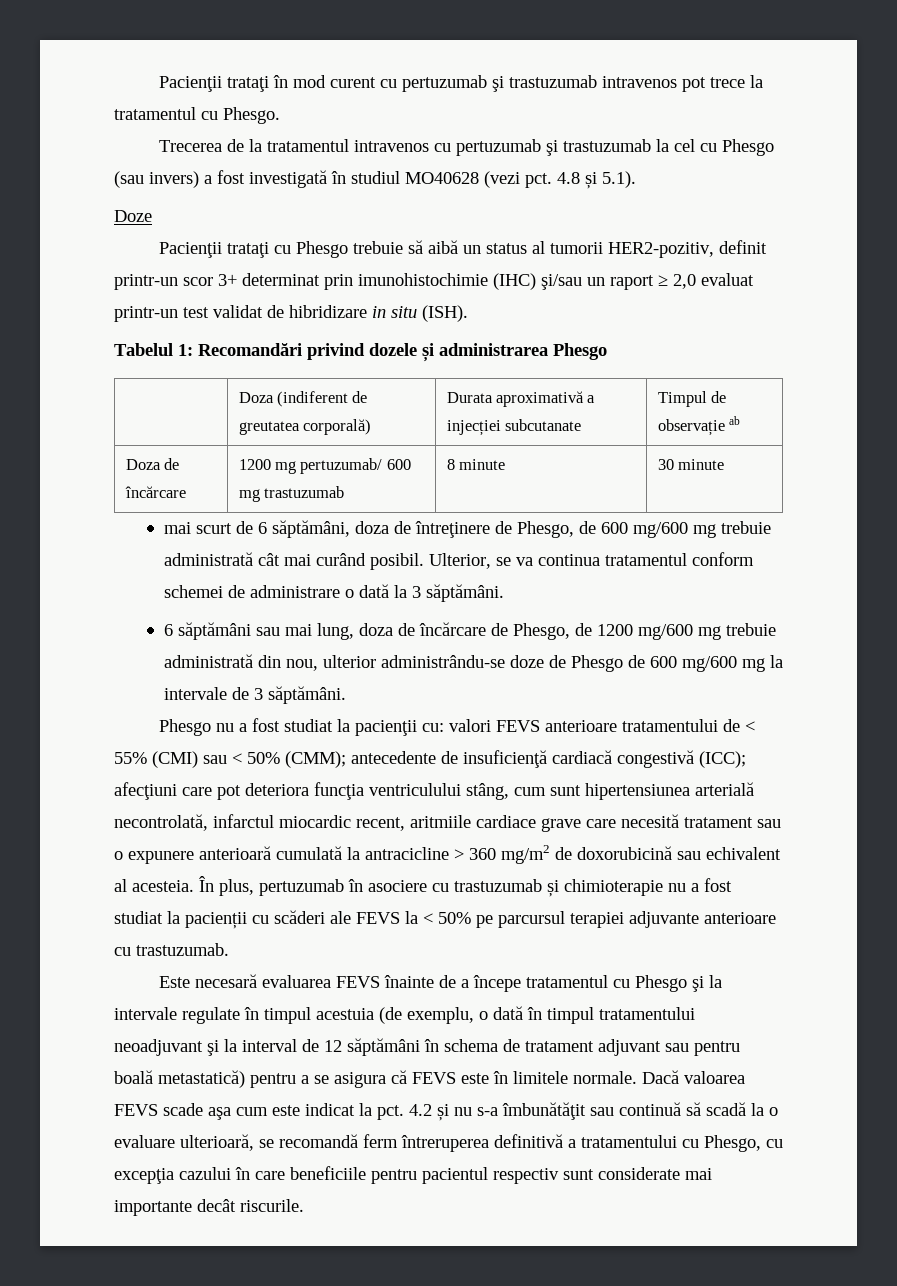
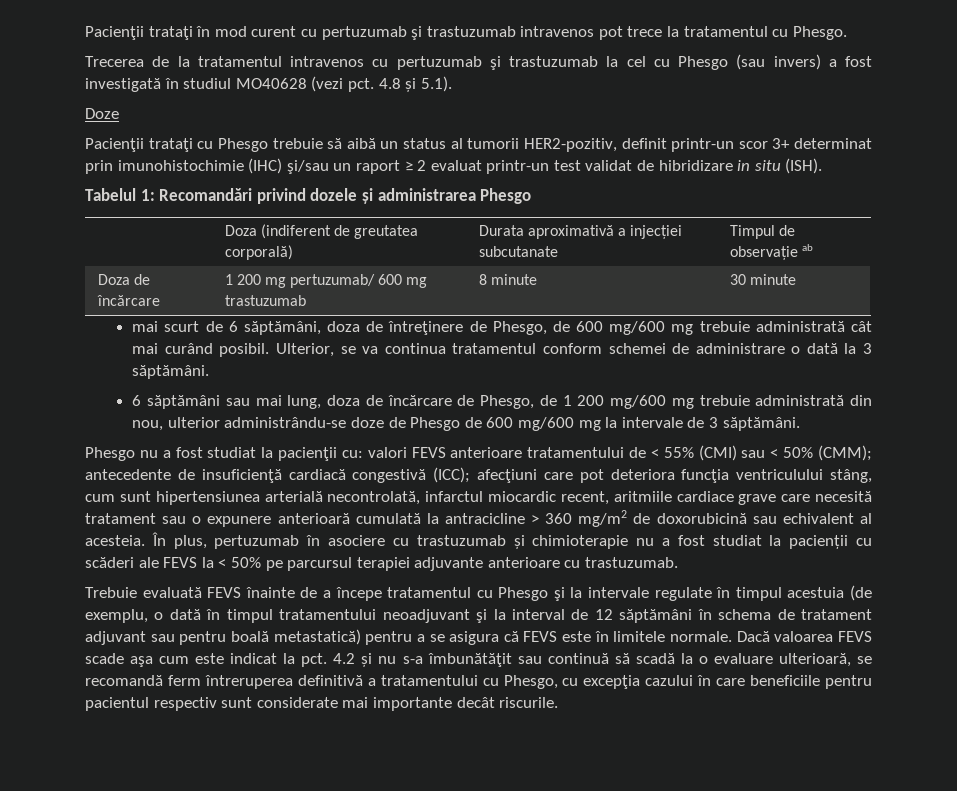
- Pacienţii trataţi cu Phesgo trebuie să aibă un status al tumorii HER2-pozitiv, definit printr-un scor 3+ determinat prin imunohistochimie (IHC) şi/sau un raport ≥ 2,0 evaluat printr-un test validat de hibridizare in situ (ISH).
+ Pacienţii trataţi cu Phesgo trebuie să aibă un status al tumorii HER2-pozitiv, definit printr-un scor 3+ determinat prin imunohistochimie (IHC) şi/sau un raport ≥ 2 evaluat printr-un test validat de hibridizare in situ (ISH).
- Doza de încărcare | 1200 mg pertuzumab/ 600 mg trastuzumab | 8 minute | 30 minute
+ Doza de încărcare | 1 200 mg pertuzumab/ 600 mg trastuzumab | 8 minute | 30 minute
- 6 săptămâni sau mai lung, doza de încărcare de Phesgo, de 1200 mg/600 mg trebuie administrată din nou, ulterior administrându-se doze de Phesgo de 600 mg/600 mg la intervale de 3 săptămâni.
+ 6 săptămâni sau mai lung, doza de încărcare de Phesgo, de 1 200 mg/600 mg trebuie administrată din nou, ulterior administrându-se doze de Phesgo de 600 mg/600 mg la intervale de 3 săptămâni.
- Este necesară evaluarea FEVS înainte de a începe tratamentul cu Phesgo şi la intervale regulate în timpul acestuia (de exemplu, o dată în timpul tratamentului neoadjuvant şi la interval de 12 săptămâni în schema de tratament adjuvant sau pentru boală metastatică) pentru a se asigura că FEVS este în limitele normale.
+ Trebuie evaluată FEVS înainte de a începe tratamentul cu Phesgo şi la intervale regulate în timpul acestuia (de exemplu, o dată în timpul tratamentului neoadjuvant şi la interval de 12 săptămâni în schema de tratament adjuvant sau pentru boală metastatică) pentru a se asigura că FEVS este în limitele normale.

